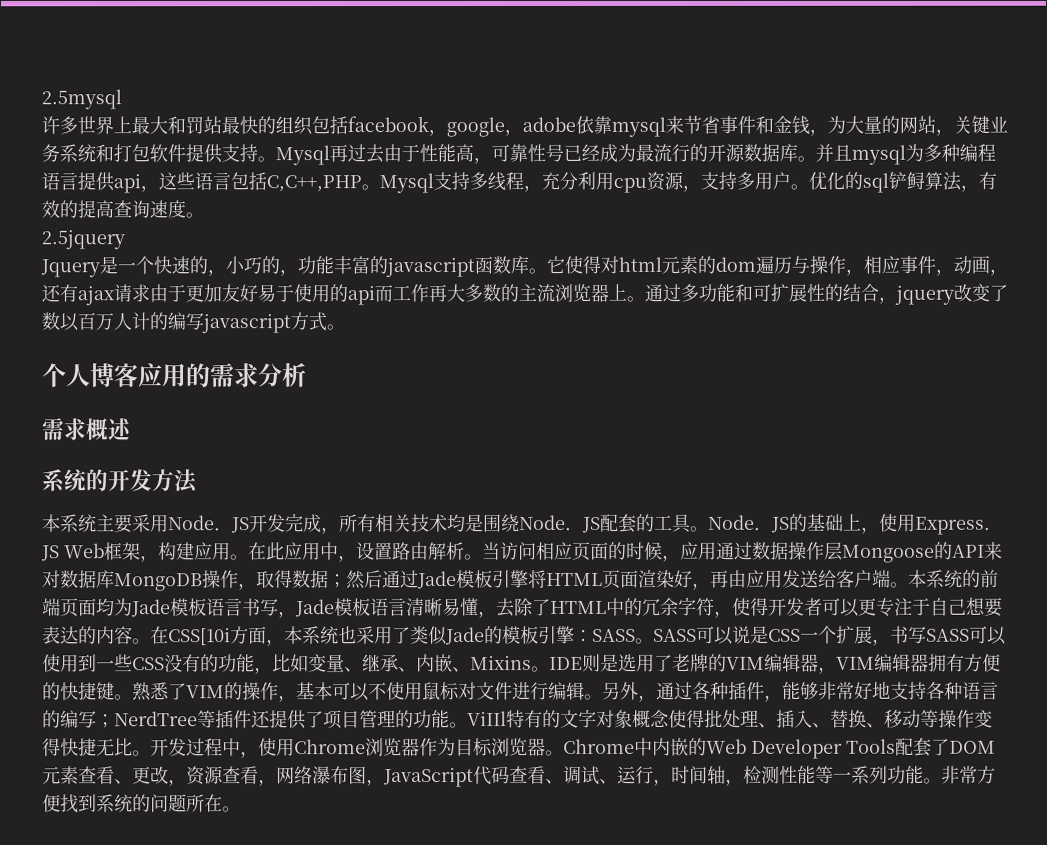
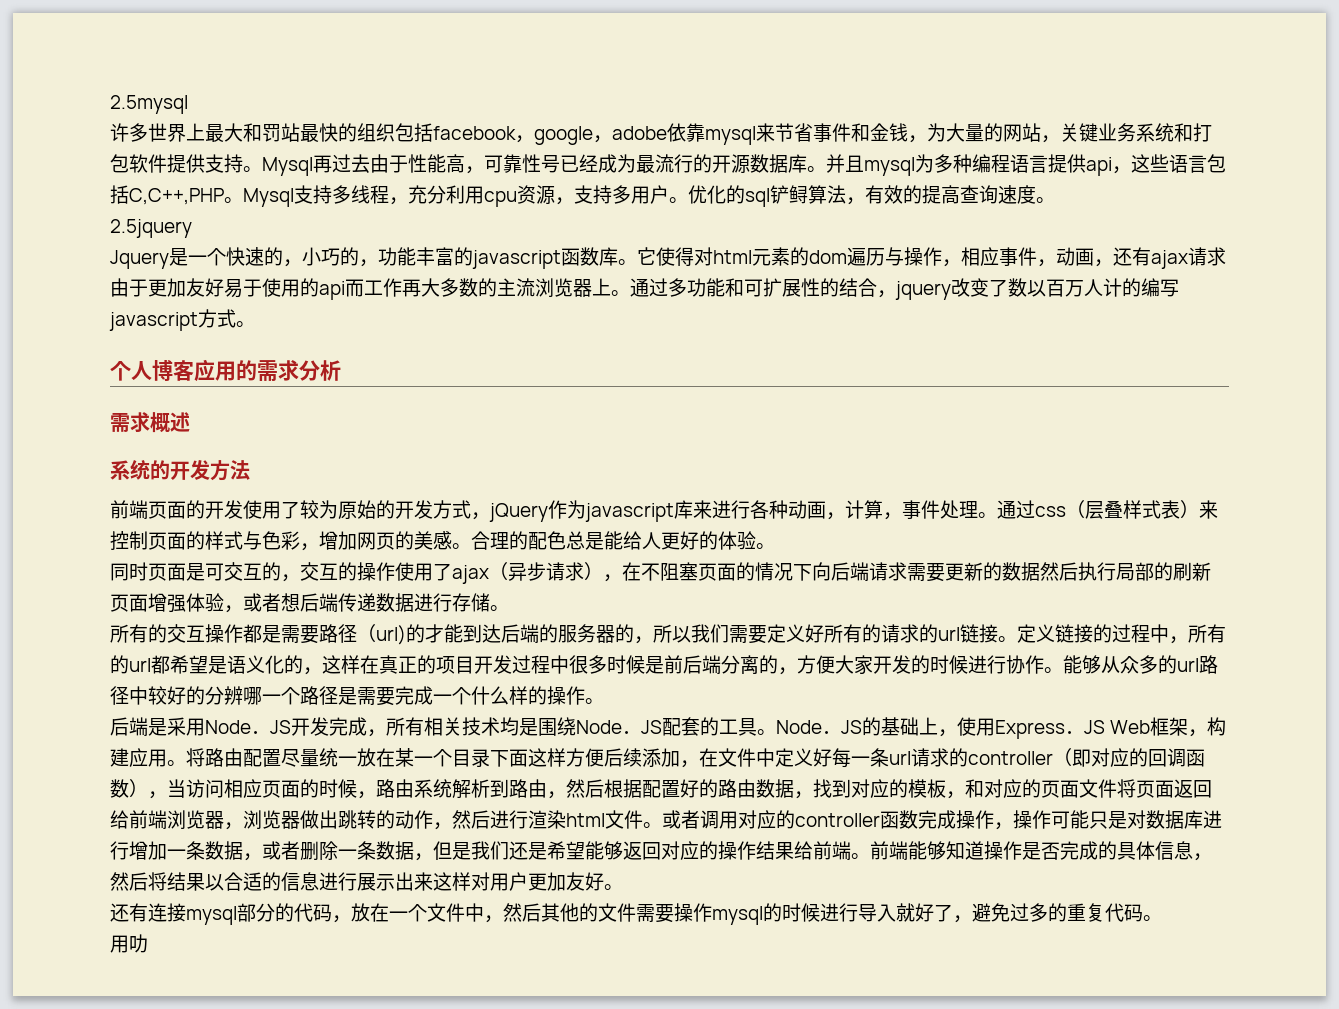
- 本系统主要采用Node．JS开发完成，所有相关技术均是围绕Node．JS配套的工具。
+ 前端页面的开发使用了较为原始的开发方式，jQuery作为javascript库来进行各种动画，计算，事件处理。通过css（层叠样式表）来控制页面的样式与色彩，增加网页的美感。合理的配色总是能给人更好的体验。
+ 同时页面是可交互的，交互的操作使用了ajax（异步请求），在不阻塞页面的情况下向后端请求需要更新的数据然后执行局部的刷新页面增强体验，或者想后端传递数据进行存储。
+ 所有的交互操作都是需要路径（url)的才能到达后端的服务器的，所以我们需要定义好所有的请求的url链接。定义链接的过程中，所有的url都希望是语义化的，这样在真正的项目开发过程中很多时候是前后端分离的，方便大家开发的时候进行协作。能够从众多的url路径中较好的分辨哪一个路径是需要完成一个什么样的操作。
+ 后端是采用Node．JS开发完成，所有相关技术均是围绕Node．JS配套的工具。
- 在此应用中，设置路由解析。当访问相应页面的时候，应用通过数据操作层Mongoose的API来对数据库MongoDB操作，取得数据；然后通过Jade模板引擎将HTML页面渲染好，再由应用发送给客户端。本系统的前端页面均为Jade模板语言书写，Jade模板语言清晰易懂，去除了HTML中的冗余字符，使得开发者可以更专注于自己想要表达的内容。在CSS[10i方面，本系统也采用了类似Jade的模板引擎：SASS。SASS可以说是CSS一个扩展，书写SASS可以使用到一些CSS没有的功能，比如变量、继承、内嵌、Mixins。IDE则是选用了老牌的VIM编辑器，VIM编辑器拥有方便的快捷键。熟悉了VIM的操作，基本可以不使用鼠标对文件进行编辑。另外，通过各种插件，能够非常好地支持各种语言的编写；NerdTree等插件还提供了项目管理的功能。ViIIl特有的文字对象概念使得批处理、插入、替换、移动等操作变得快捷无比。开发过程中，使用Chrome浏览器作为目标浏览器。Chrome中内嵌的Web Developer Tools配套了DOM元素查看、更改，资源查看，网络瀑布图，JavaScript代码查看、调试、运行，时间轴，检测性能等一系列功能。非常方便找到系统的问题所在。
+ 将路由配置尽量统一放在某一个目录下面这样方便后续添加，在文件中定义好每一条url请求的controller（即对应的回调函数），当访问相应页面的时候，路由系统解析到路由，然后根据配置好的路由数据，找到对应的模板，和对应的页面文件将页面返回给前端浏览器，浏览器做出跳转的动作，然后进行渲染html文件。或者调用对应的controller函数完成操作，操作可能只是对数据库进行增加一条数据，或者删除一条数据，但是我们还是希望能够返回对应的操作结果给前端。前端能够知道操作是否完成的具体信息，然后将结果以合适的信息进行展示出来这样对用户更加友好。
+ 还有连接mysql部分的代码，放在一个文件中，然后其他的文件需要操作mysql的时候进行导入就好了，避免过多的重复代码。
+ 用叻

